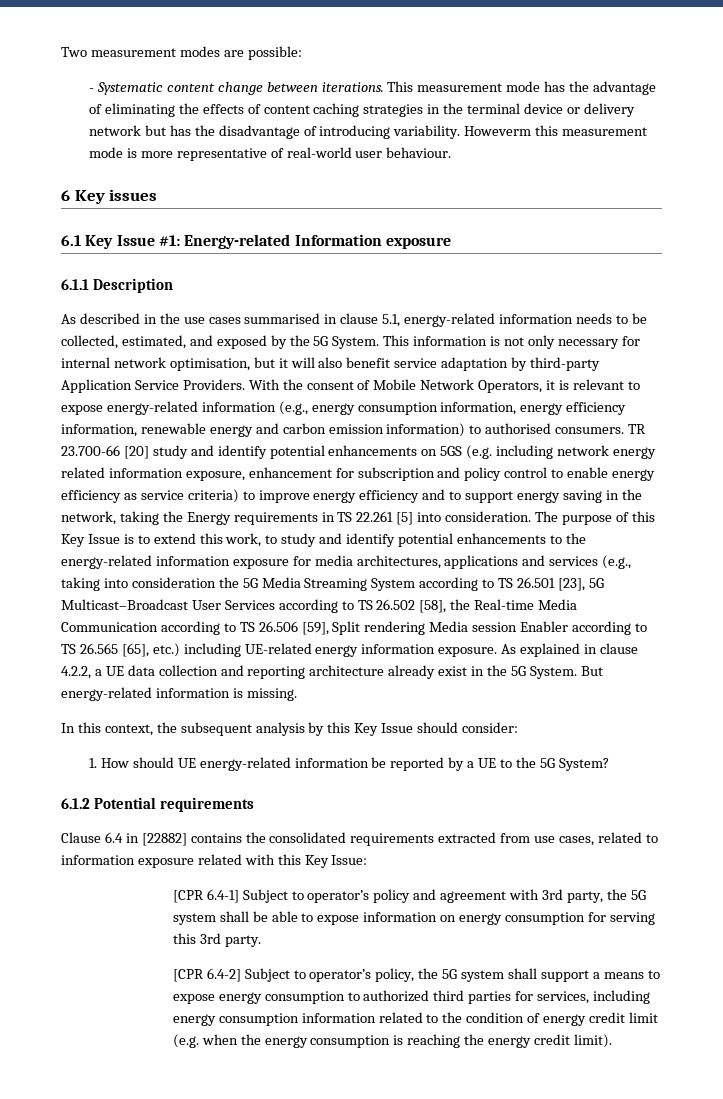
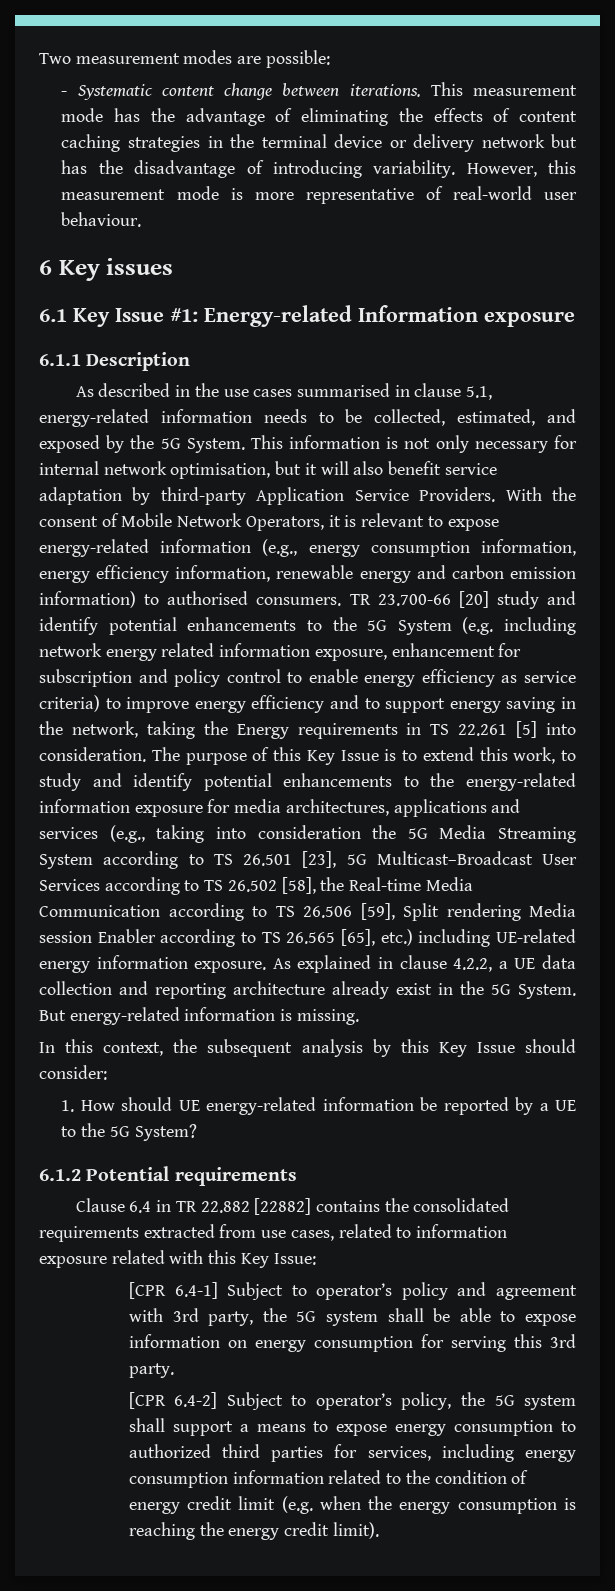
- Howeverm this measurement mode is more representative of real-world user behaviour.
+ However, this measurement mode is more representative of real-world user behaviour.
- TR 23.700-66 [20] study and identify potential enhancements on 5GS (e.g. including network energy related information exposure, enhancement for subscription and policy control to enable energy efficiency as service criteria) to improve energy efficiency and to support energy saving in the network, taking the Energy requirements in TS 22.261 [5] into consideration.
+ TR 23.700-66 [20] study and identify potential enhancements to the 5G System (e.g. including network energy related information exposure, enhancement for subscription and policy control to enable energy efficiency as service criteria) to improve energy efficiency and to support energy saving in the network, taking the Energy requirements in TS 22.261 [5] into consideration.
- Clause 6.4 in [22882] contains the consolidated requirements extracted from use cases, related to information exposure related with this Key Issue:
+ Clause 6.4 in TR 22.882 [22882] contains the consolidated requirements extracted from use cases, related to information exposure related with this Key Issue:

